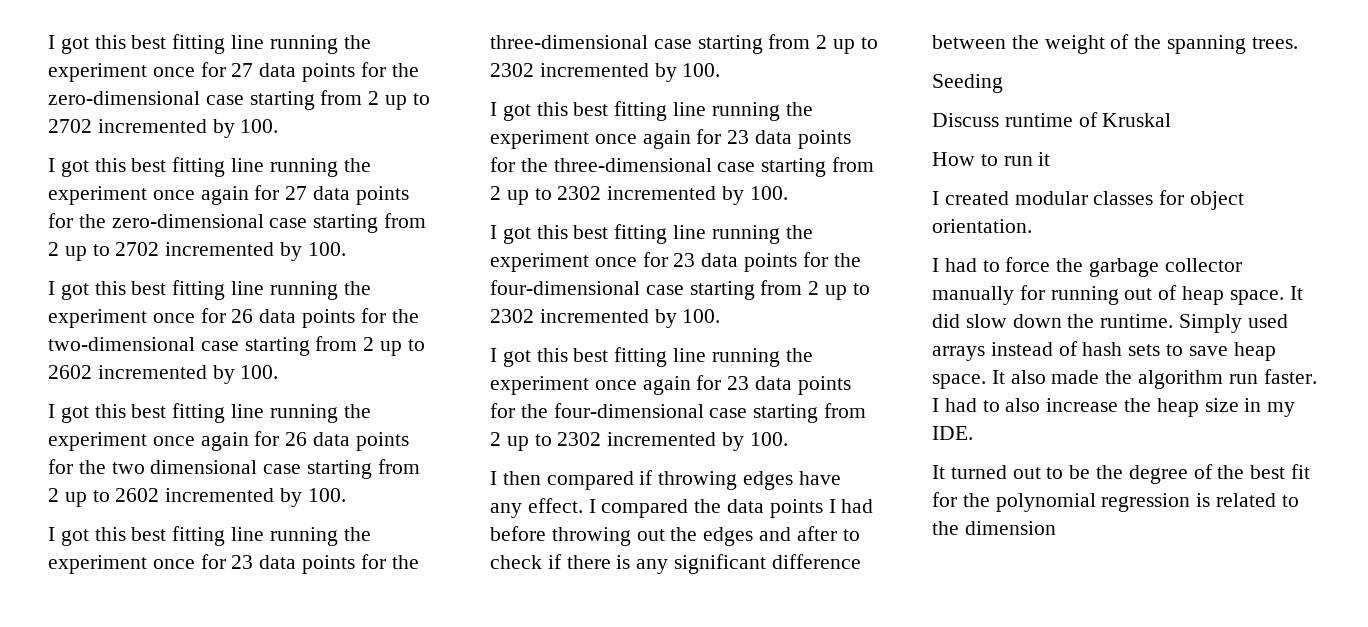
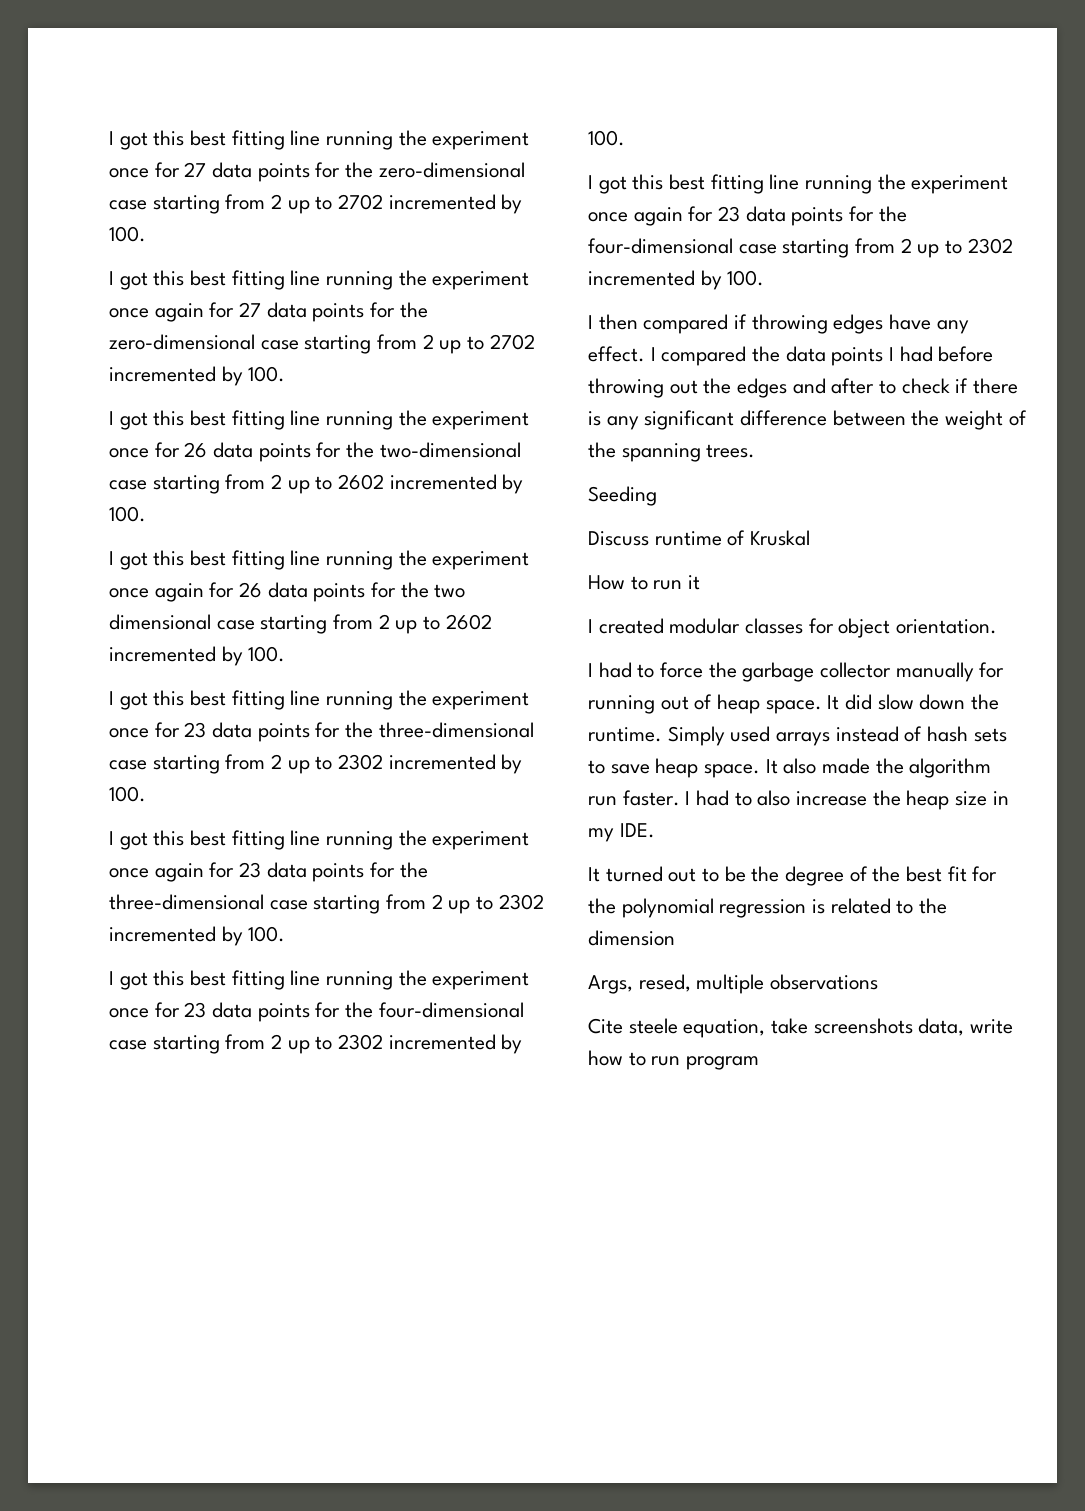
+ Args, resed, multiple observations
+ Cite steele equation, take screenshots data, write how to run program

